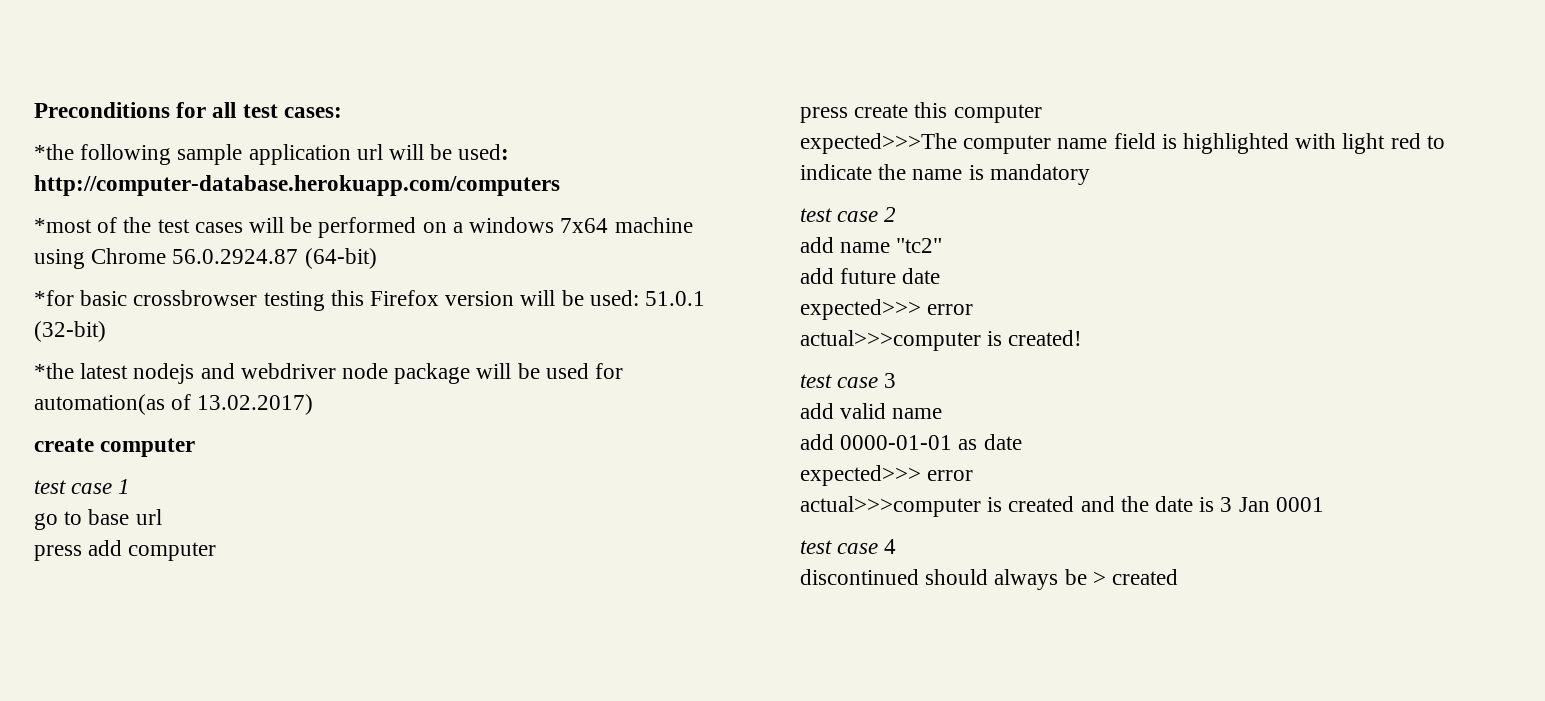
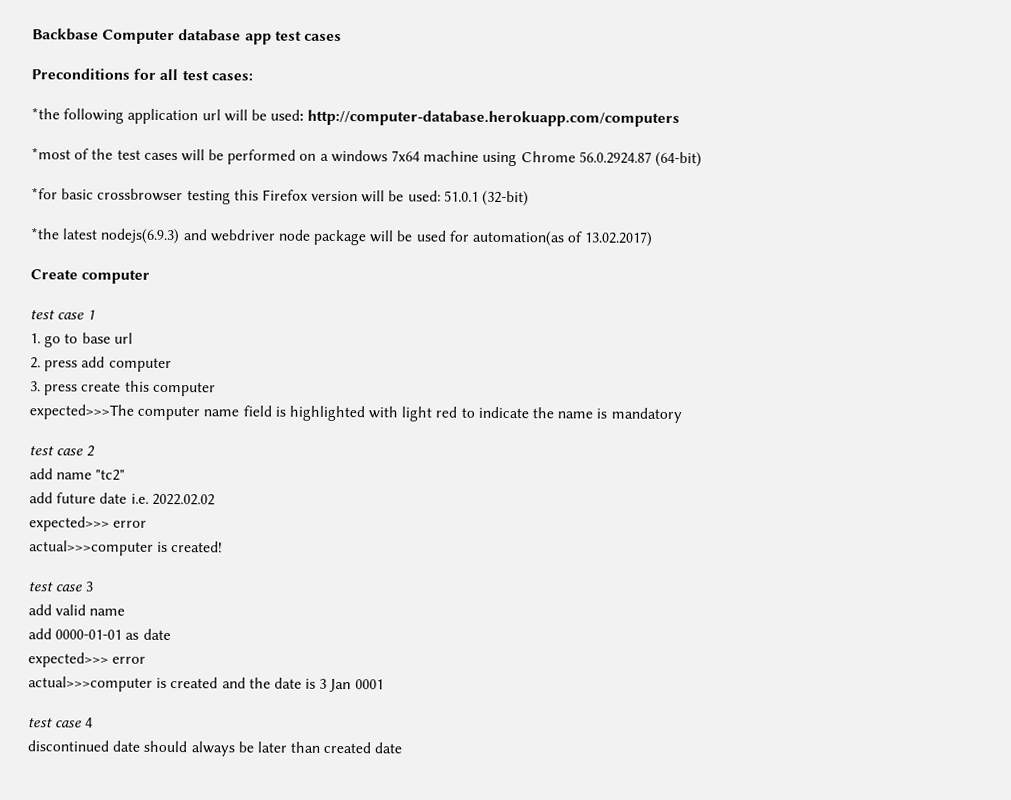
+ Backbase Computer database app test cases
- *the following sample application url will be used: http://computer-database.herokuapp.com/computers
+ *the following application url will be used: http://computer-database.herokuapp.com/computers
- *the latest nodejs and webdriver node package will be used for automation(as of 13.02.2017)
+ *the latest nodejs(6.9.3) and webdriver node package will be used for automation(as of 13.02.2017)
- create computer
+ Create computer
- go to base url
+ 1. go to base url
- press add computer
+ 2. press add computer
- press create this computer
+ 3. press create this computer
- add future date
+ add future date i.e. 2022.02.02
- discontinued should always be > created
+ discontinued date should always be later than created date

